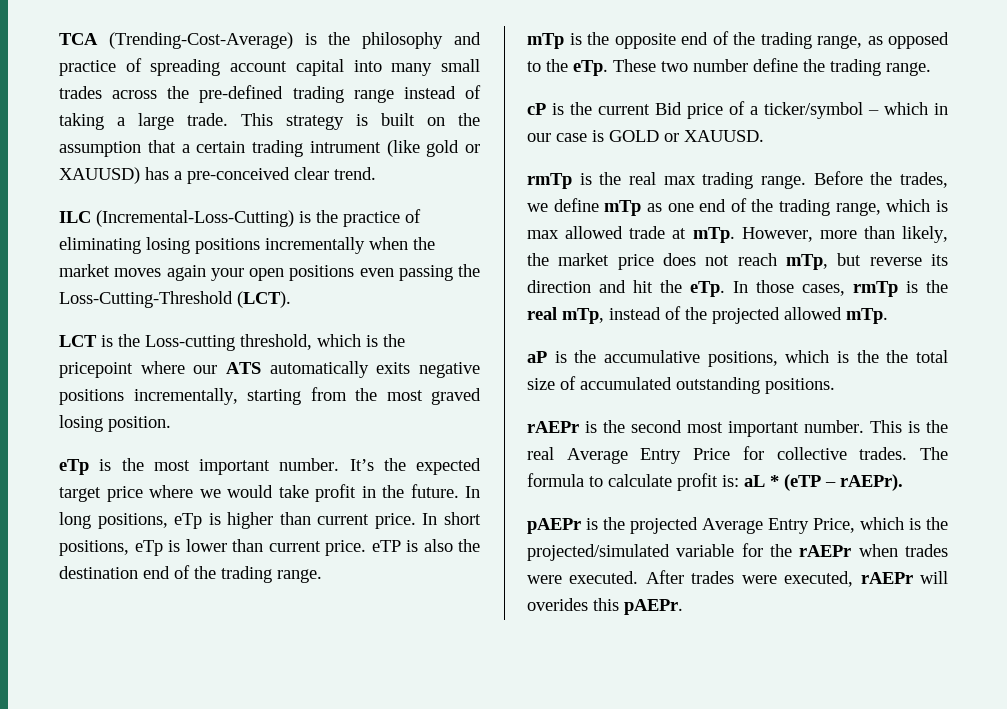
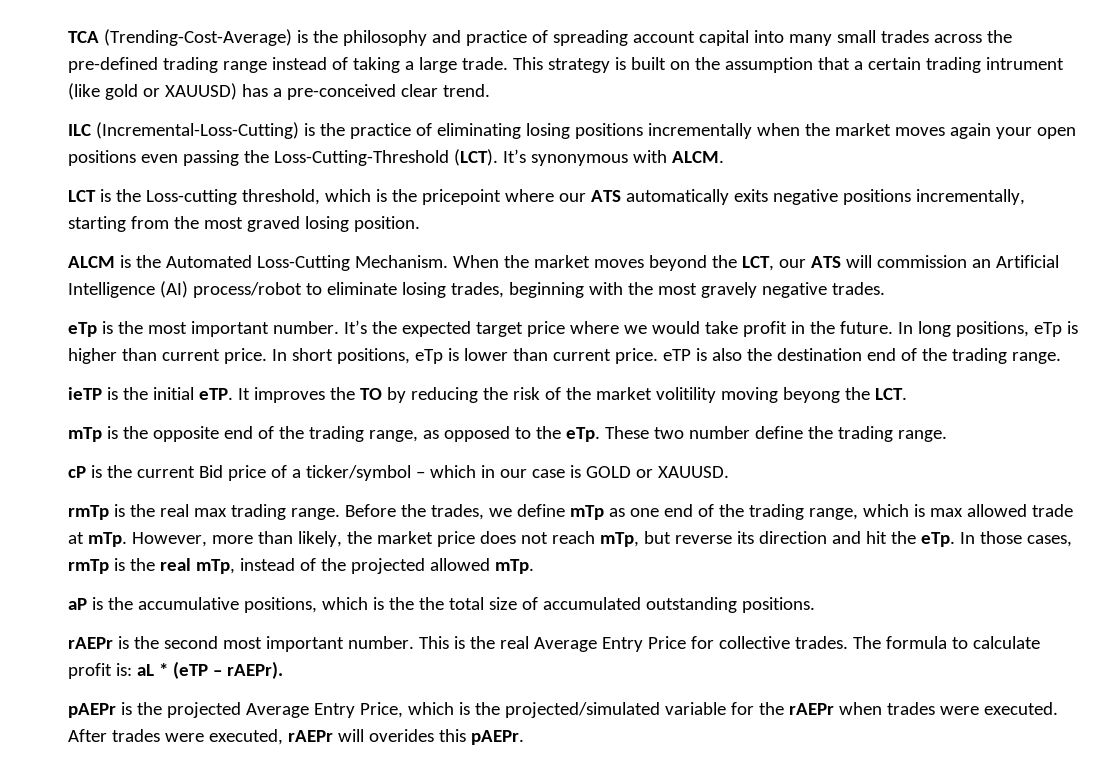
+ It’s synonymous with ALCM.
+ ALCM is the Automated Loss-Cutting Mechanism. When the market moves beyond the LCT, our ATS will commission an Artificial Intelligence (AI) process/robot to eliminate losing trades, beginning with the most gravely negative trades.
+ ieTP is the initial eTP. It improves the TO by reducing the risk of the market volitility moving beyong the LCT.

